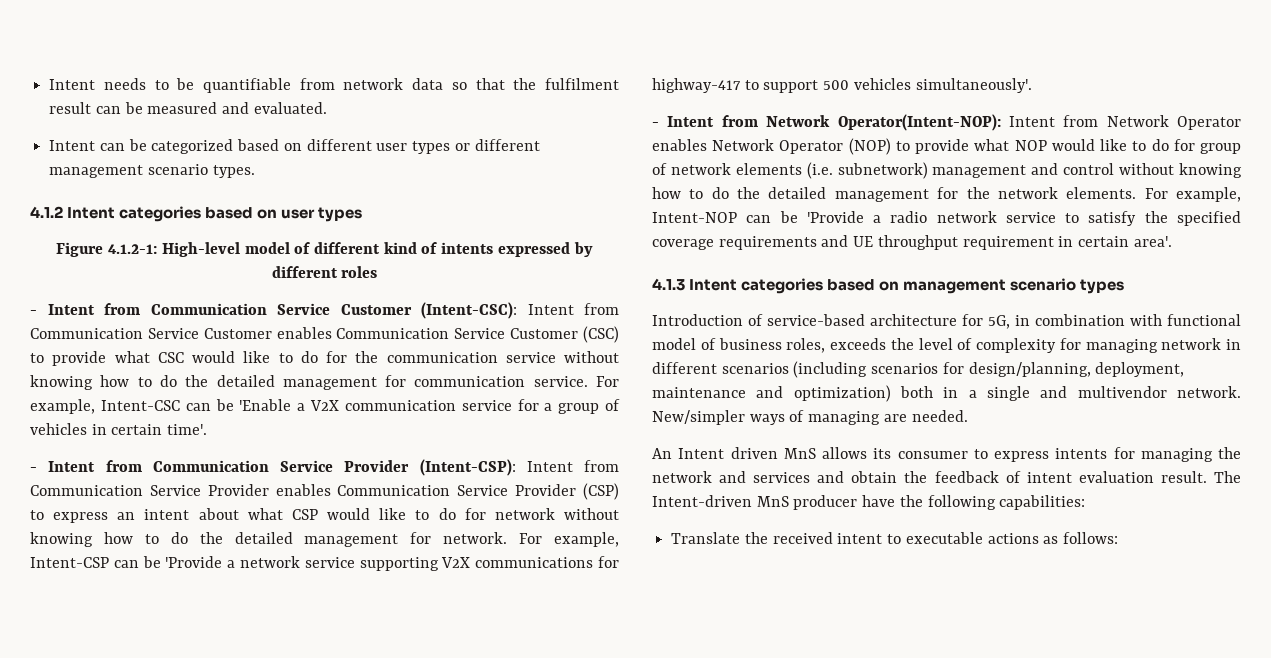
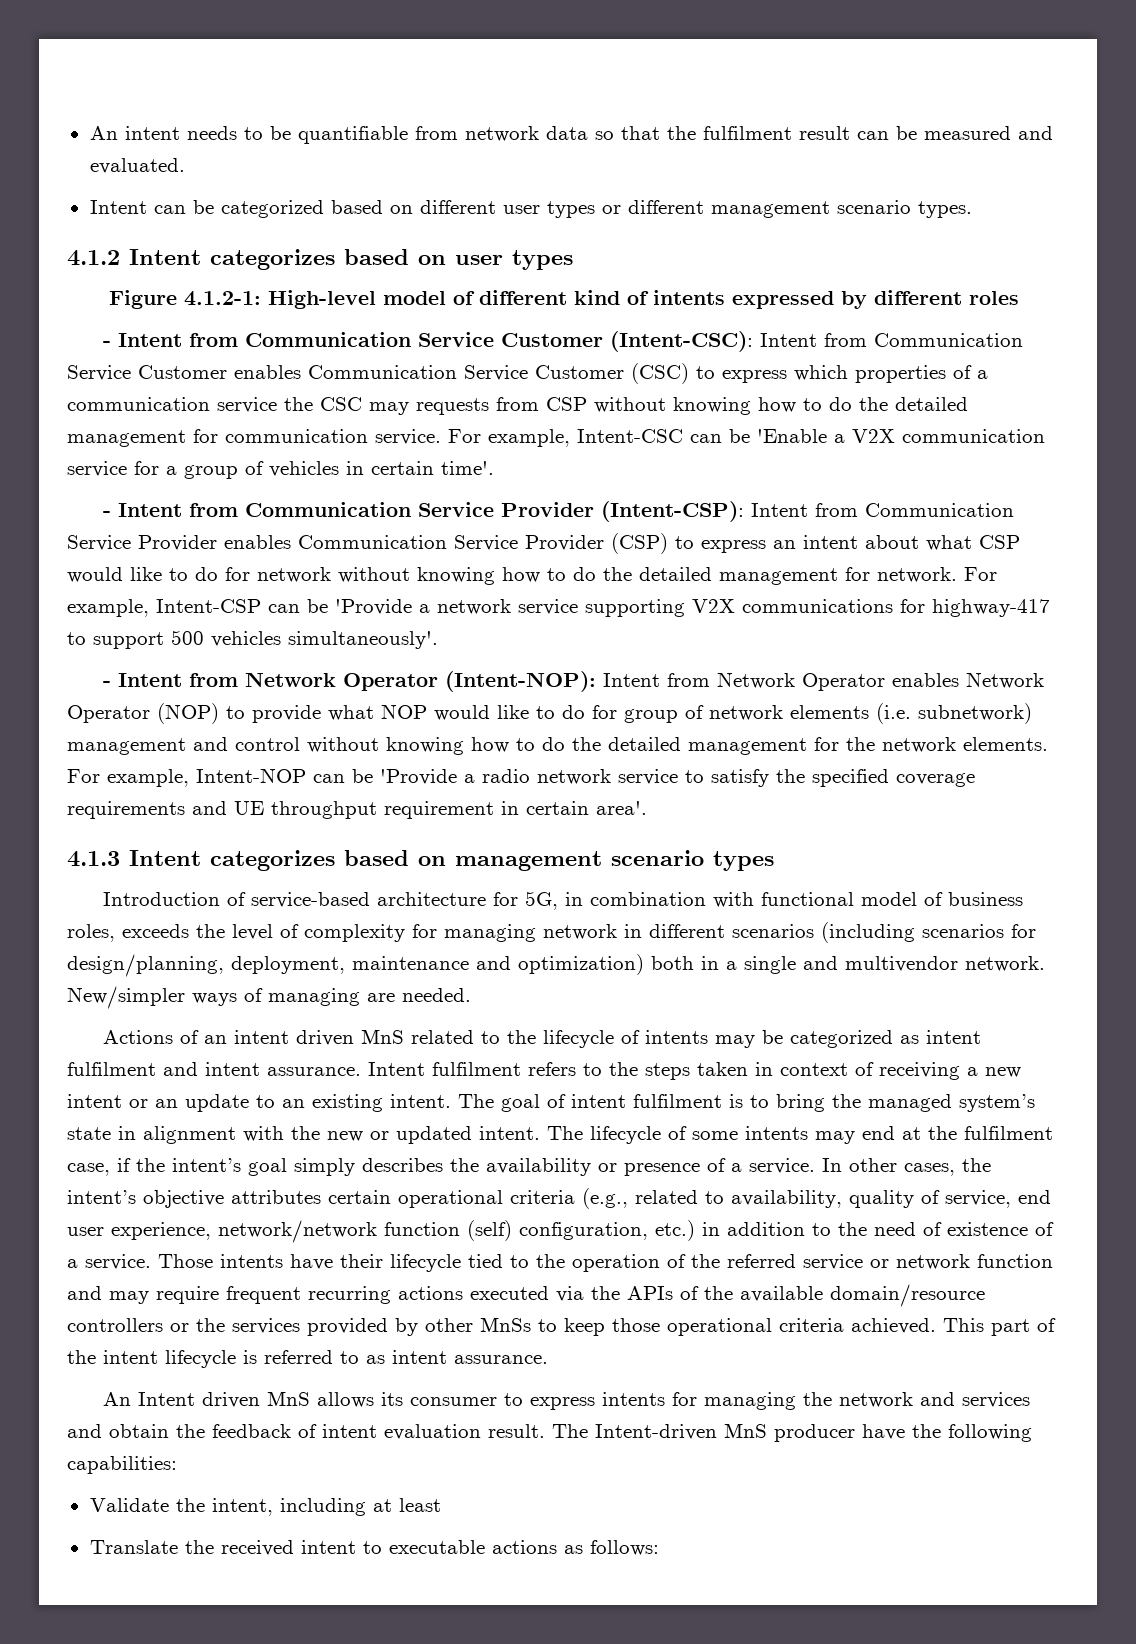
- Intent needs to be quantifiable from network data so that the fulfilment result can be measured and evaluated.
+ An intent needs to be quantifiable from network data so that the fulfilment result can be measured and evaluated.
- 4.1.2 Intent categories based on user types
+ 4.1.2 Intent categorizes based on user types
- - Intent from Communication Service Customer (Intent-CSC): Intent from Communication Service Customer enables Communication Service Customer (CSC) to provide what CSC would like to do for the communication service without knowing how to do the detailed management for communication service.
+ - Intent from Communication Service Customer (Intent-CSC): Intent from Communication Service Customer enables Communication Service Customer (CSC) to express which properties of a communication service the CSC may requests from CSP without knowing how to do the detailed management for communication service.
- - Intent from Network Operator(Intent-NOP): Intent from Network Operator enables Network Operator (NOP) to provide what NOP would like to do for group of network elements (i.e. subnetwork) management and control without knowing how to do the detailed management for the network elements.
+ - Intent from Network Operator (Intent-NOP): Intent from Network Operator enables Network Operator (NOP) to provide what NOP would like to do for group of network elements (i.e. subnetwork) management and control without knowing how to do the detailed management for the network elements.
- 4.1.3 Intent categories based on management scenario types
+ 4.1.3 Intent categorizes based on management scenario types
+ Actions of an intent driven MnS related to the lifecycle of intents may be categorized as intent fulfilment and intent assurance. Intent fulfilment refers to the steps taken in context of receiving a new intent or an update to an existing intent. The goal of intent fulfilment is to bring the managed system’s state in alignment with the new or updated intent. The lifecycle of some intents may end at the fulfilment case, if the intent’s goal simply describes the availability or presence of a service. In other cases, the intent’s objective attributes certain operational criteria (e.g., related to availability, quality of service, end user experience, network/network function (self) configuration, etc.) in addition to the need of existence of a service. Those intents have their lifecycle tied to the operation of the referred service or network function and may require frequent recurring actions executed via the APIs of the available domain/resource controllers or the services provided by other MnSs to keep those operational criteria achieved. This part of the intent lifecycle is referred to as intent assurance.
+ Validate the intent, including at least

